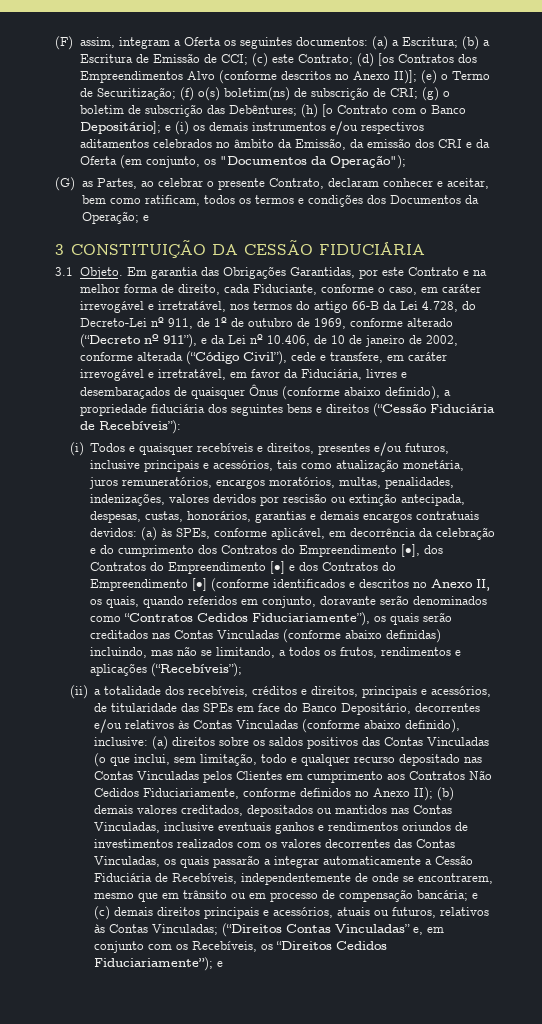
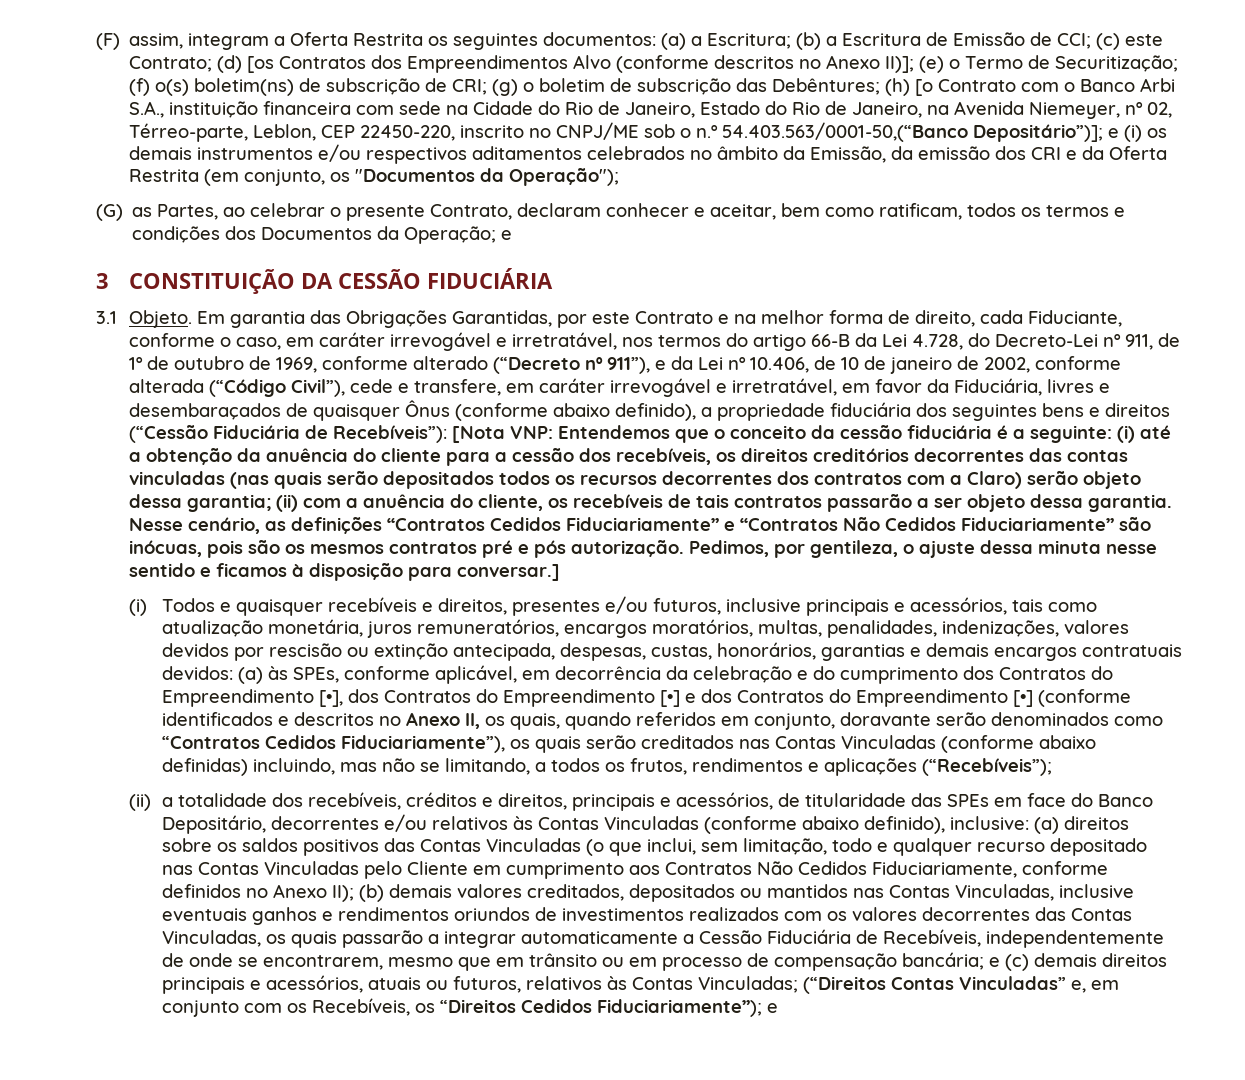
- (F) assim, integram a Oferta os seguintes documentos:
+ (F) assim, integram a Oferta Restrita os seguintes documentos:
- (h) [o Contrato com o Banco Depositário];
+ (h) [o Contrato com o Banco Arbi S.A., instituição financeira com sede na Cidade do Rio de Janeiro, Estado do Rio de Janeiro, na Avenida Niemeyer, nº 02, Térreo-parte, Leblon, CEP 22450-220, inscrito no CNPJ/ME sob o n.º 54.403.563/0001-50,(“Banco Depositário”)];
- e (i) os demais instrumentos e/ou respectivos aditamentos celebrados no âmbito da Emissão, da emissão dos CRI e da Oferta (em conjunto, os "Documentos da Operação");
+ e (i) os demais instrumentos e/ou respectivos aditamentos celebrados no âmbito da Emissão, da emissão dos CRI e da Oferta Restrita (em conjunto, os "Documentos da Operação");
+ [Nota VNP: Entendemos que o conceito da cessão fiduciária é a seguinte: (i) até a obtenção da anuência do cliente para a cessão dos recebíveis, os direitos creditórios decorrentes das contas vinculadas (nas quais serão depositados todos os recursos decorrentes dos contratos com a Claro) serão objeto dessa garantia; (ii) com a anuência do cliente, os recebíveis de tais contratos passarão a ser objeto dessa garantia. Nesse cenário, as definições “Contratos Cedidos Fiduciariamente” e “Contratos Não Cedidos Fiduciariamente” são inócuas, pois são os mesmos contratos pré e pós autorização. Pedimos, por gentileza, o ajuste dessa minuta nesse sentido e ficamos à disposição para conversar.]
- (a) direitos sobre os saldos positivos das Contas Vinculadas (o que inclui, sem limitação, todo e qualquer recurso depositado nas Contas Vinculadas pelos Clientes em cumprimento aos Contratos Não Cedidos Fiduciariamente, conforme definidos no Anexo II);
+ (a) direitos sobre os saldos positivos das Contas Vinculadas (o que inclui, sem limitação, todo e qualquer recurso depositado nas Contas Vinculadas pelo Cliente em cumprimento aos Contratos Não Cedidos Fiduciariamente, conforme definidos no Anexo II);

